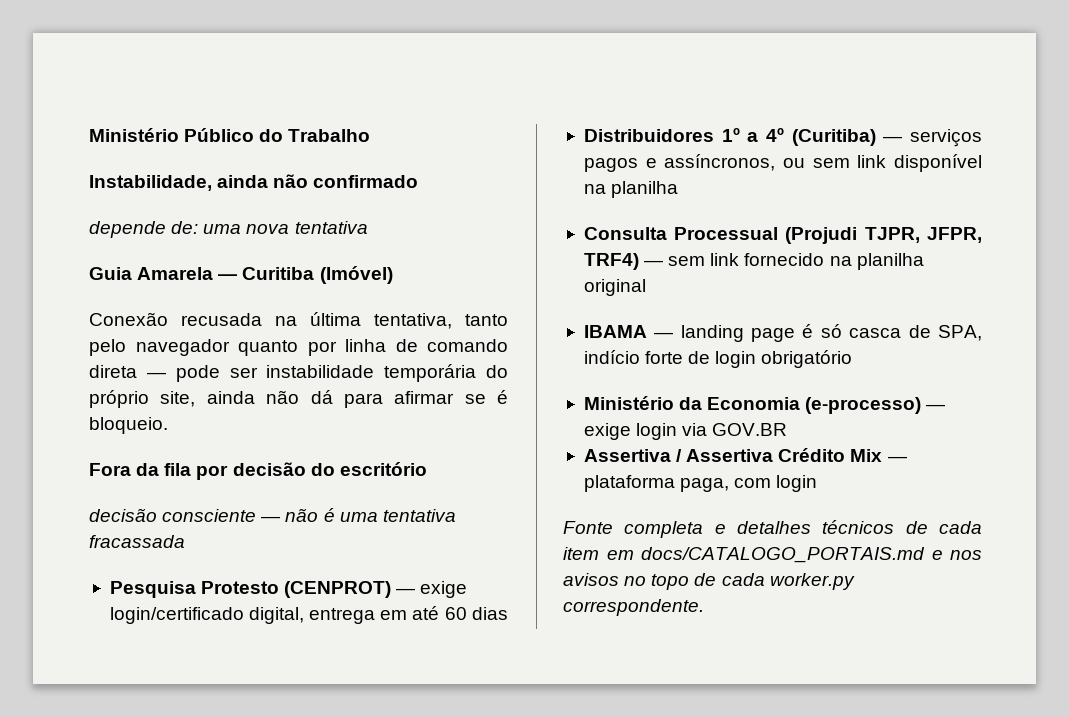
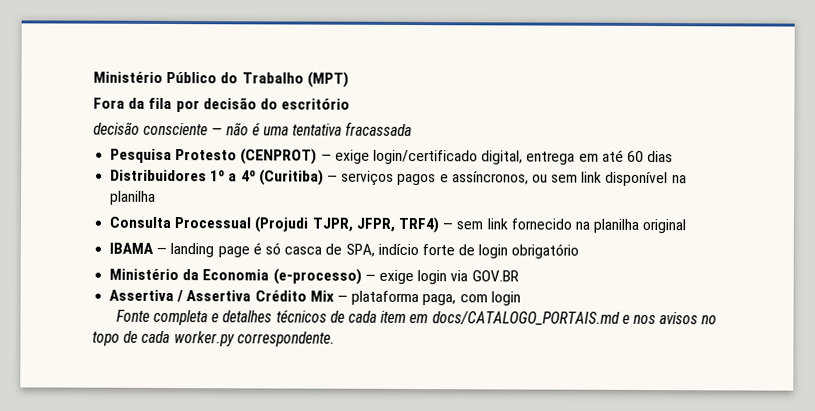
- Ministério Público do Trabalho
- Instabilidade, ainda não confirmado
- depende de: uma nova tentativa
- Guia Amarela — Curitiba (Imóvel)
- Conexão recusada na última tentativa, tanto pelo navegador quanto por linha de comando direta — pode ser instabilidade temporária do próprio site, ainda não dá para afirmar se é bloqueio.
+ Ministério Público do Trabalho (MPT)

